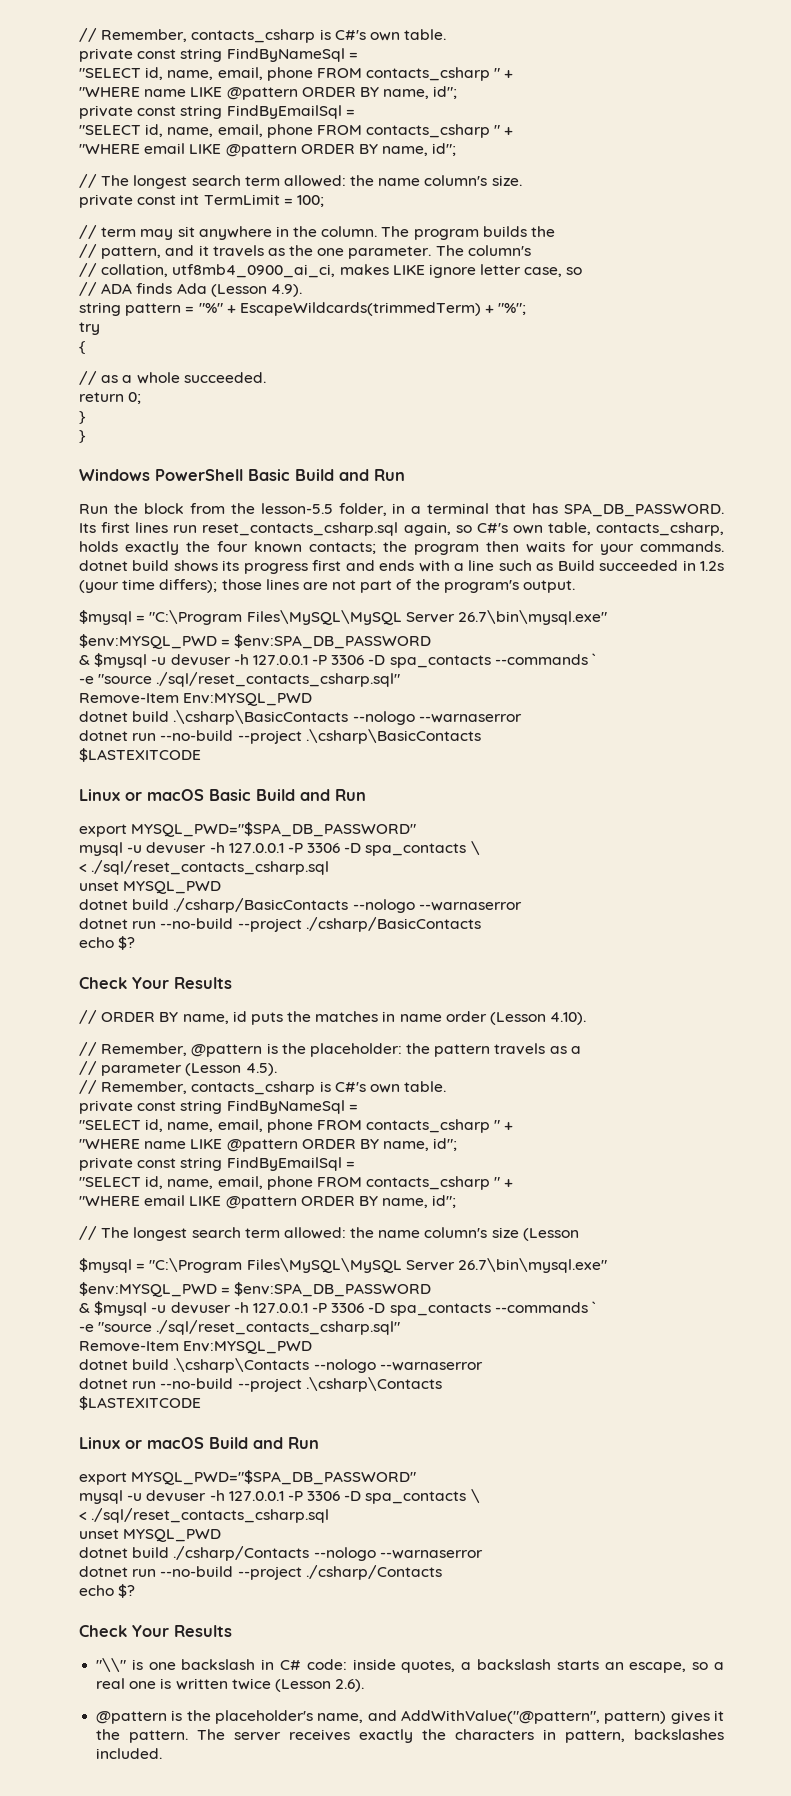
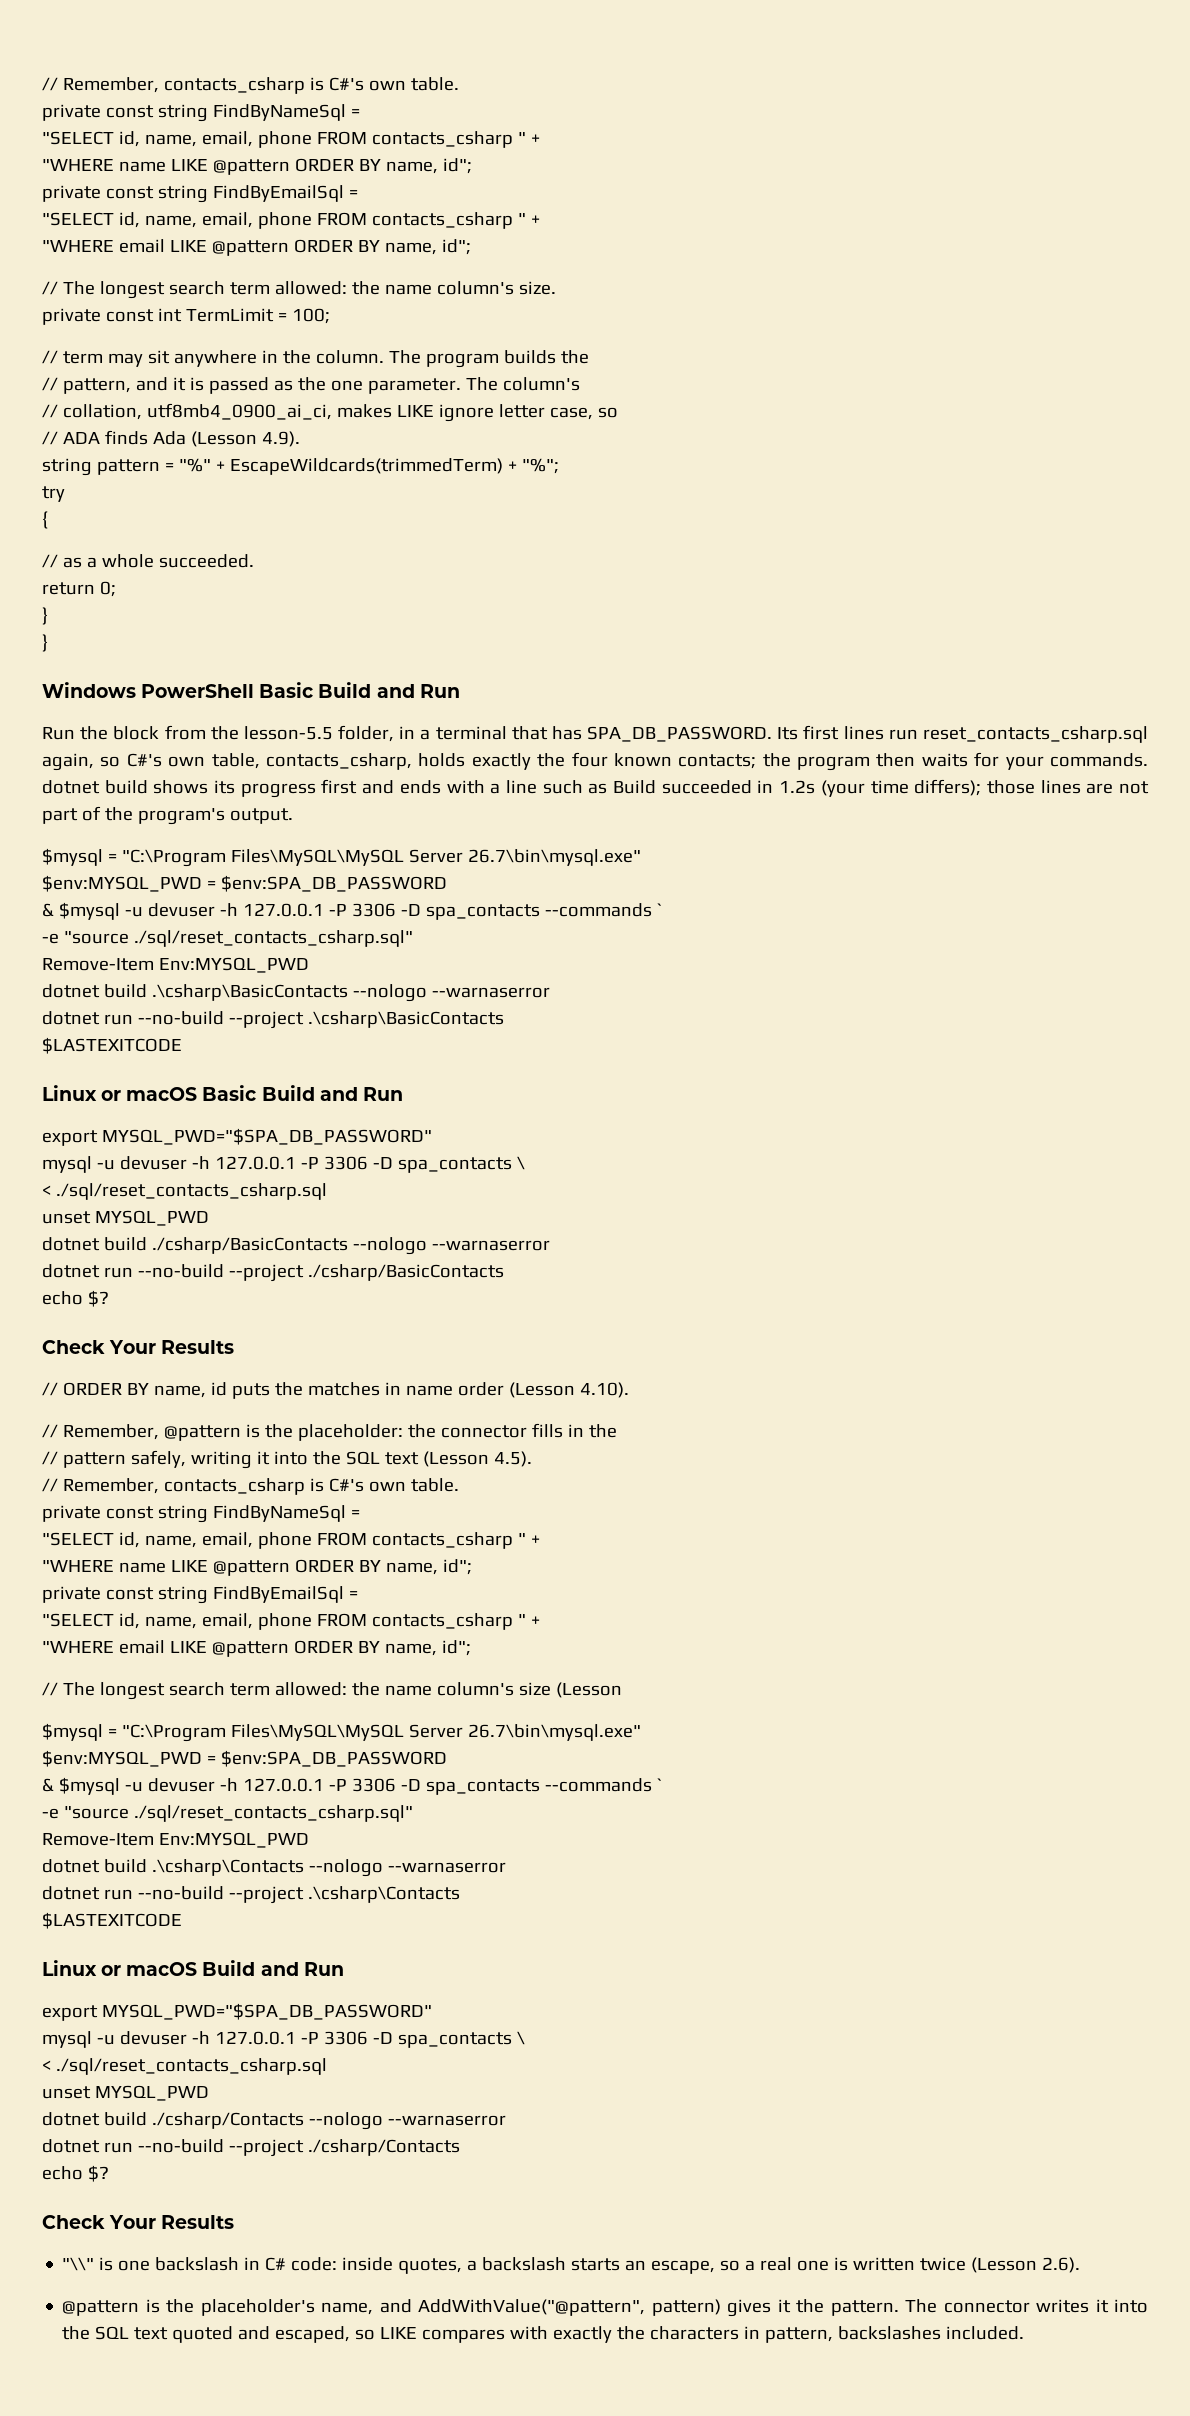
- // pattern, and it travels as the one parameter.
+ // pattern, and it is passed as the one parameter.
- // Remember, @pattern is the placeholder: the pattern travels as a
- // parameter (Lesson 4.5).
+ // Remember, @pattern is the placeholder: the connector fills in the
+ // pattern safely, writing it into the SQL text (Lesson 4.5).
- The server receives exactly the characters in pattern, backslashes included.
+ The connector writes it into the SQL text quoted and escaped, so LIKE compares with exactly the characters in pattern, backslashes included.

